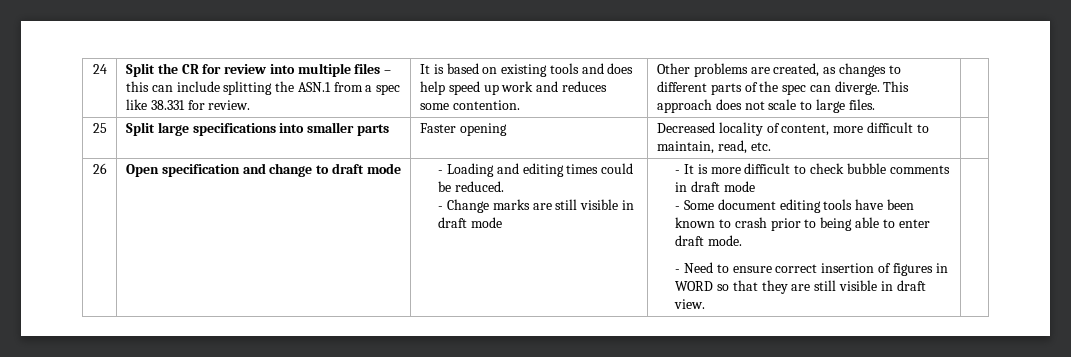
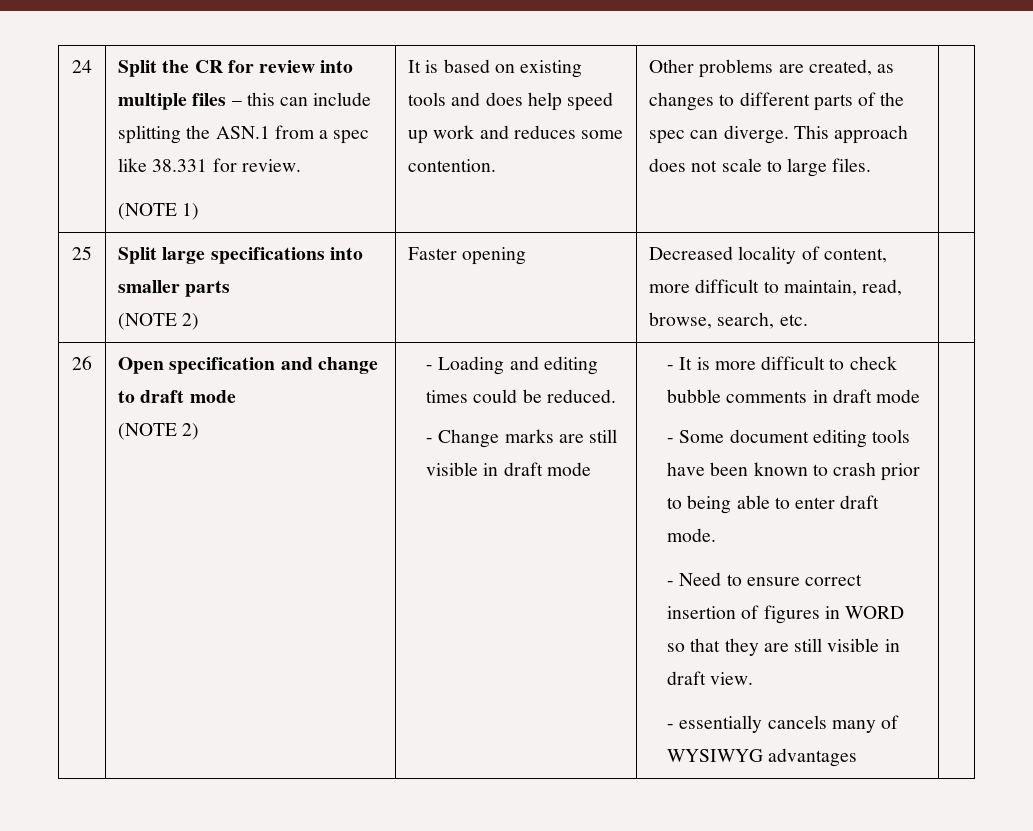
+ (NOTE 1)
- 25 | Split large specifications into smaller parts | Faster opening | Decreased locality of content, more difficult to maintain, read, etc. |
+ 25 | Split large specifications into smaller parts
+ (NOTE 2) | Faster opening | Decreased locality of content, more difficult to maintain, read, browse, search, etc. |
  Open specification and change to draft mode
+ (NOTE 2)
+ - essentially cancels many of WYSIWYG advantages

